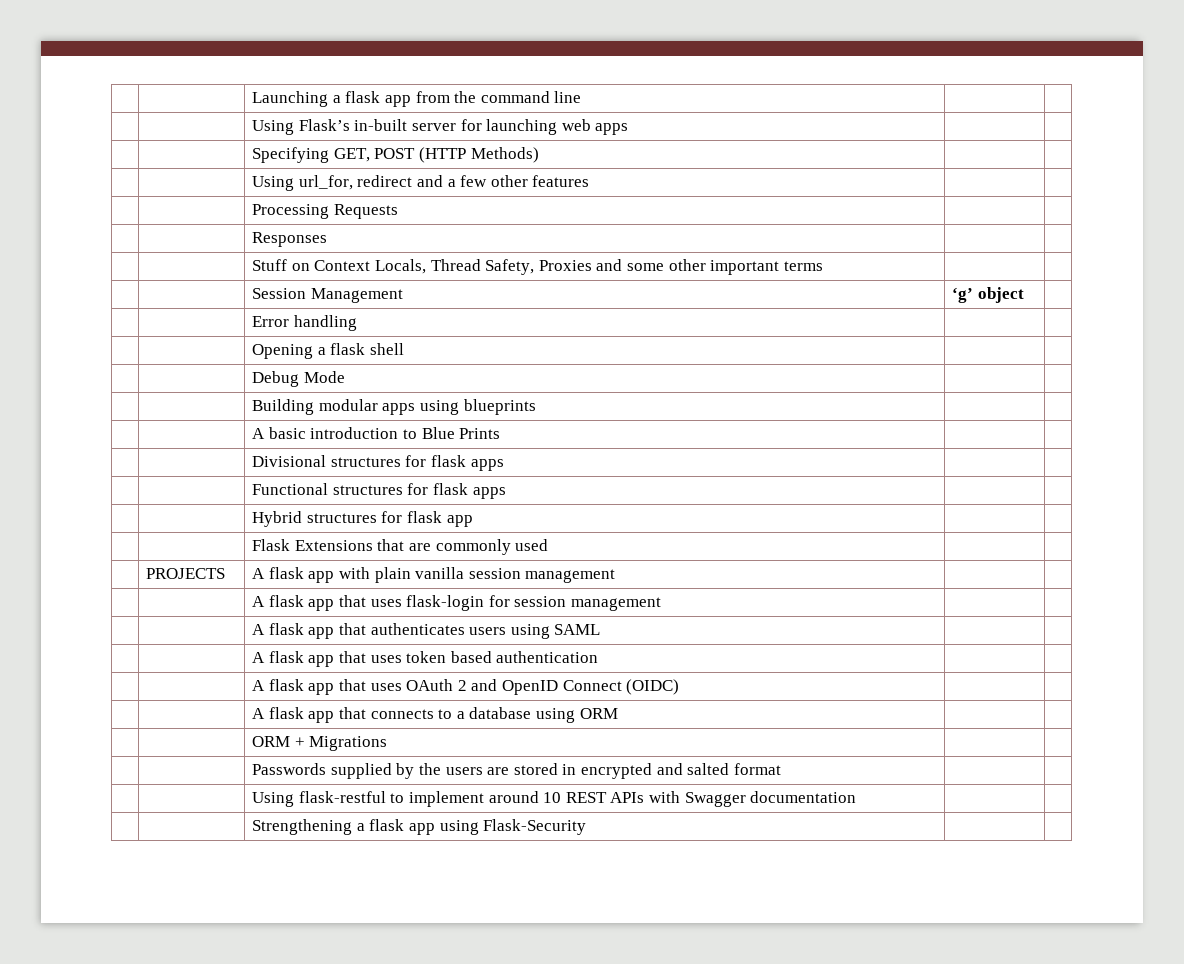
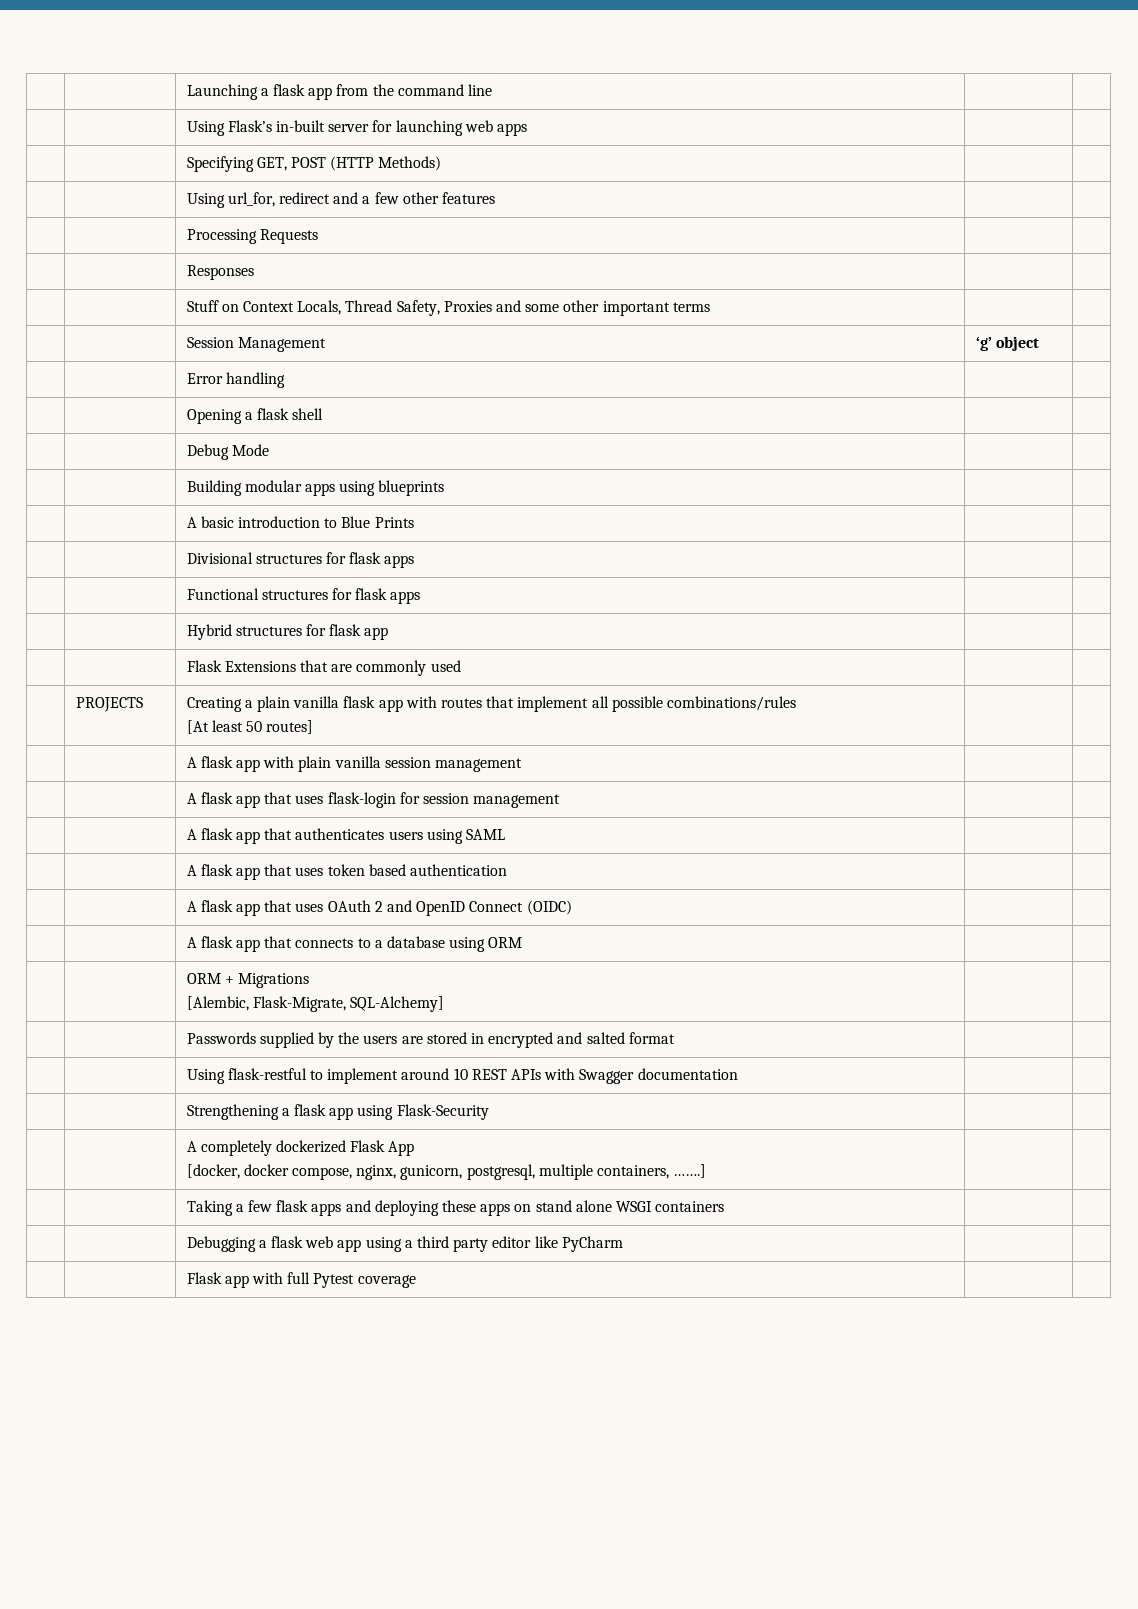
- | PROJECTS | A flask app with plain vanilla session management | |
+ | PROJECTS | Creating a plain vanilla flask app with routes that implement all possible combinations/rules
+ [At least 50 routes] | |
+ | | A flask app with plain vanilla session management | |
- | | ORM + Migrations | |
+ | | ORM + Migrations
+ [Alembic, Flask-Migrate, SQL-Alchemy] | |
+ | | A completely dockerized Flask App
+ [docker, docker compose, nginx, gunicorn, postgresql, multiple containers, …….] | |
+ | | Taking a few flask apps and deploying these apps on stand alone WSGI containers | |
+ | | Debugging a flask web app using a third party editor like PyCharm | |
+ | | Flask app with full Pytest coverage | |

